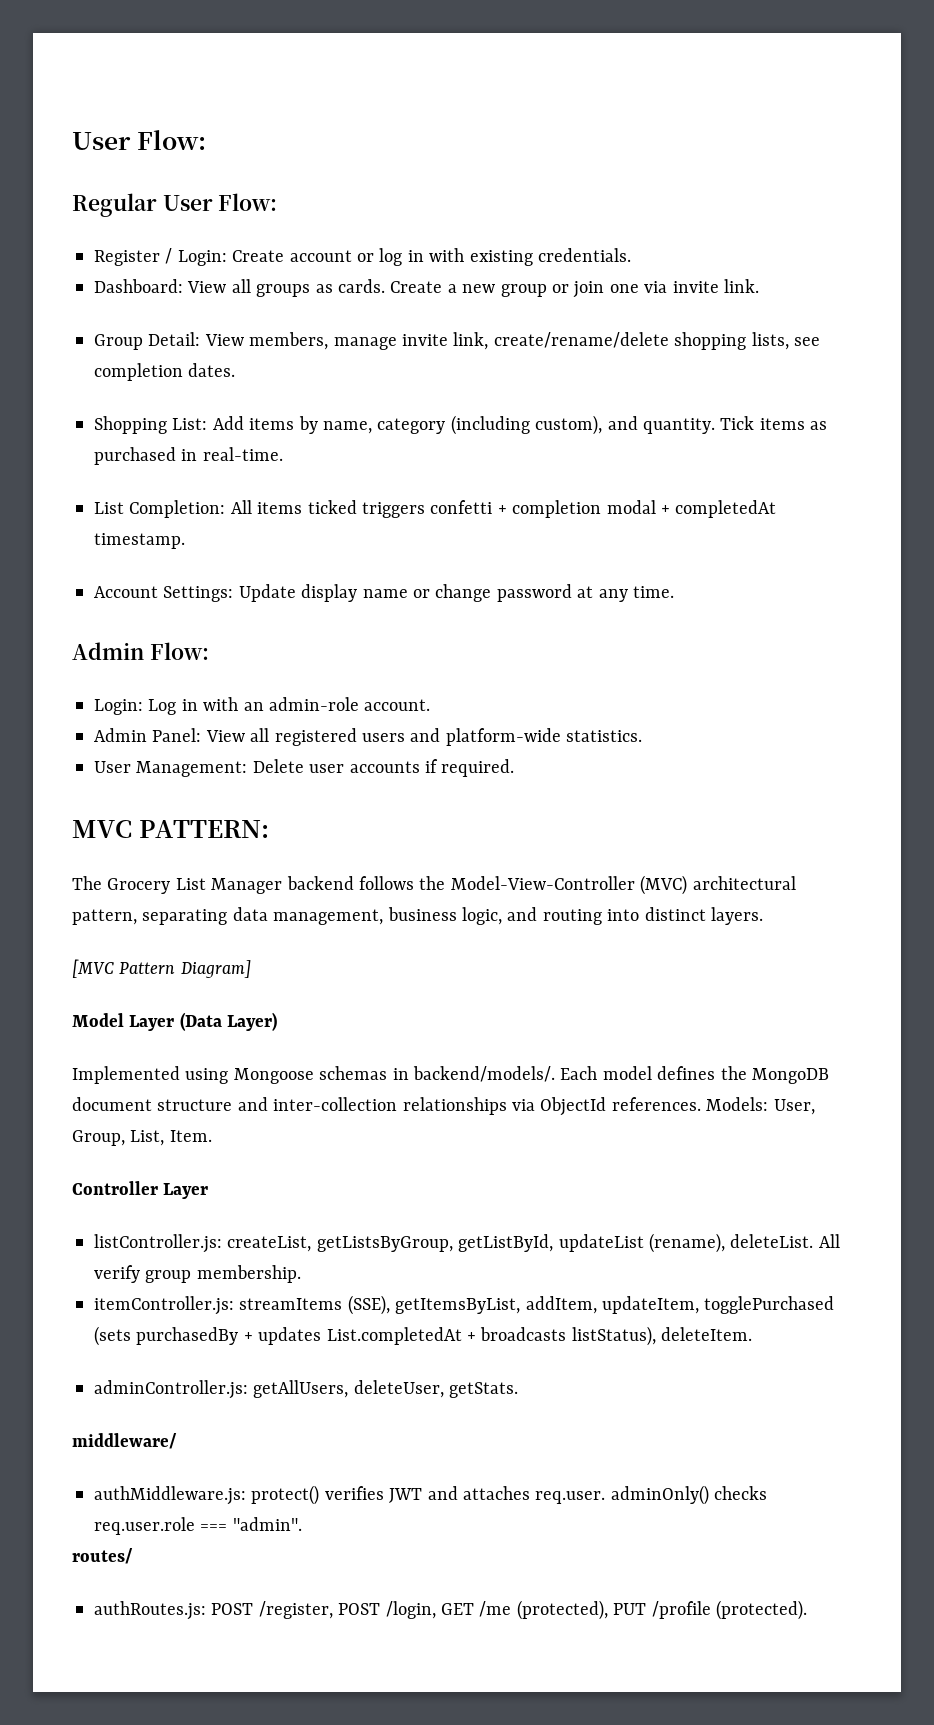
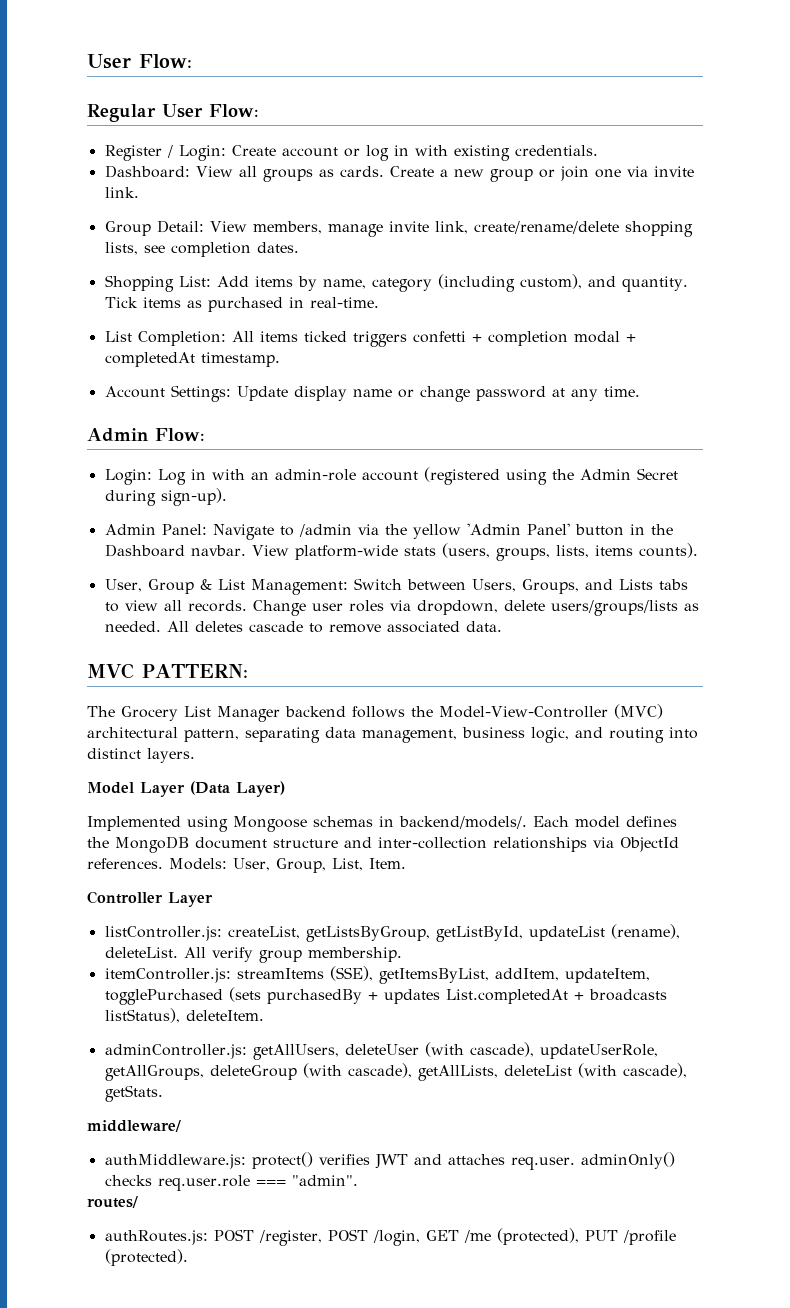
- Login: Log in with an admin-role account.
- Admin Panel: View all registered users and platform-wide statistics.
- User Management: Delete user accounts if required.
+ Login: Log in with an admin-role account (registered using the Admin Secret during sign-up).
+ Admin Panel: Navigate to /admin via the yellow 'Admin Panel' button in the Dashboard navbar. View platform-wide stats (users, groups, lists, items counts).
+ User, Group & List Management: Switch between Users, Groups, and Lists tabs to view all records. Change user roles via dropdown, delete users/groups/lists as needed. All deletes cascade to remove associated data.
- [MVC Pattern Diagram]
- adminController.js: getAllUsers, deleteUser, getStats.
+ adminController.js: getAllUsers, deleteUser (with cascade), updateUserRole, getAllGroups, deleteGroup (with cascade), getAllLists, deleteList (with cascade), getStats.

